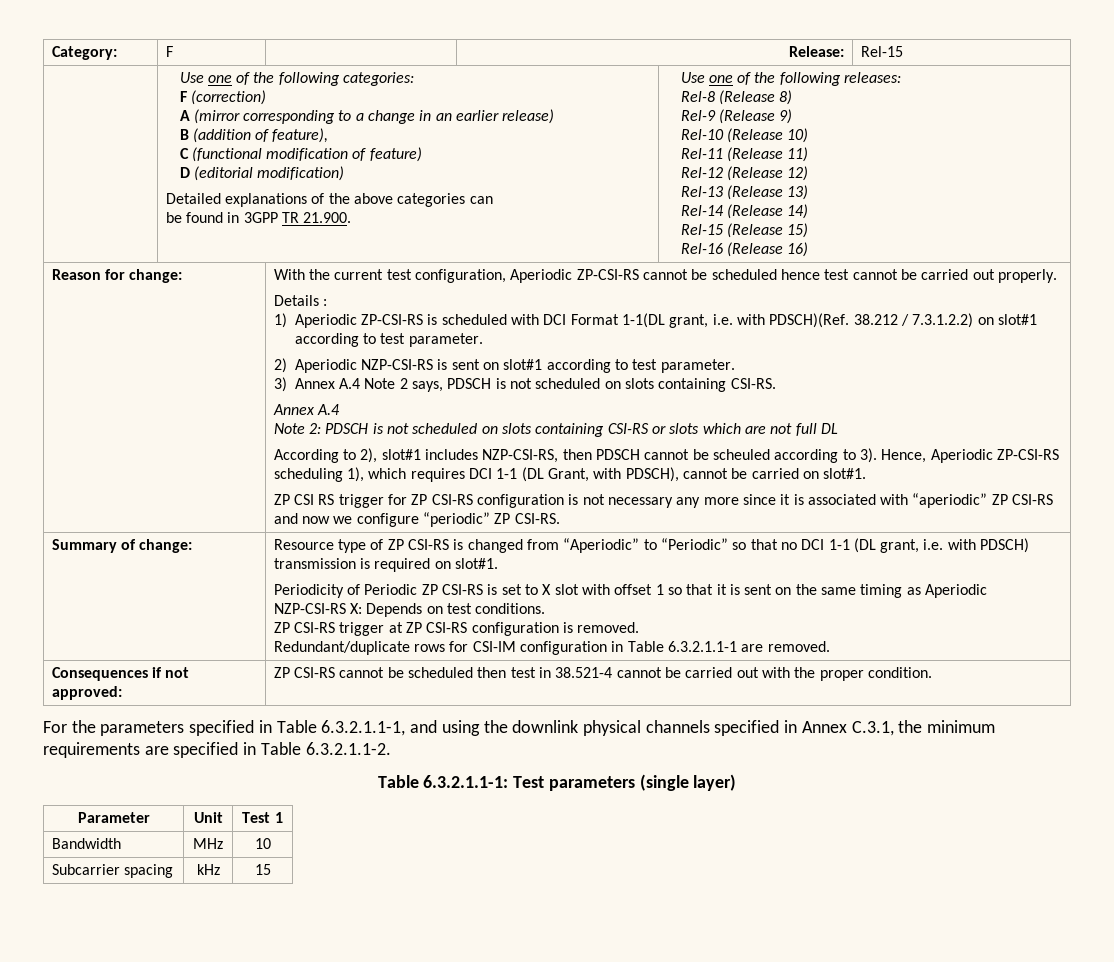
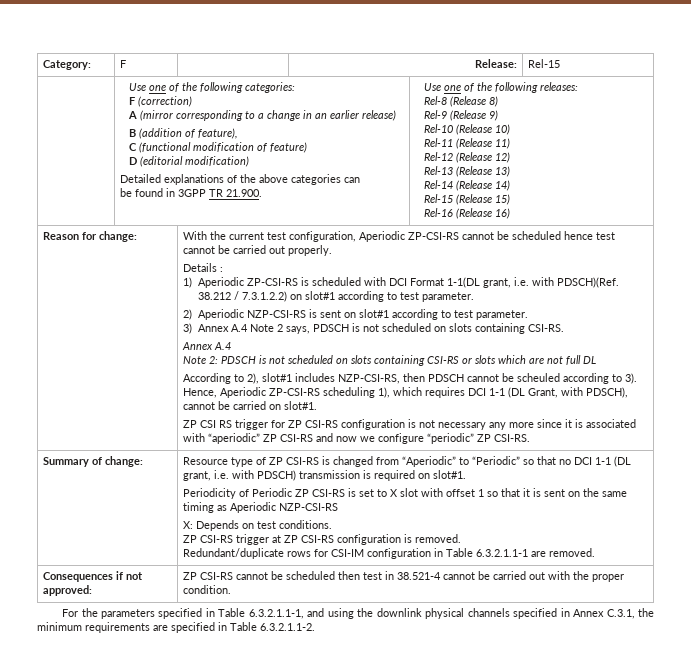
- Periodicity of Periodic ZP CSI-RS is set to X slot with offset 1 so that it is sent on the same timing as Aperiodic NZP-CSI-RS X: Depends on test conditions.
+ Periodicity of Periodic ZP CSI-RS is set to X slot with offset 1 so that it is sent on the same timing as Aperiodic NZP-CSI-RS
+ X: Depends on test conditions.
- Table 6.3.2.1.1-1: Test parameters (single layer)
- Parameter | Unit | Test 1
- Bandwidth | MHz | 10
- Subcarrier spacing | kHz | 15

